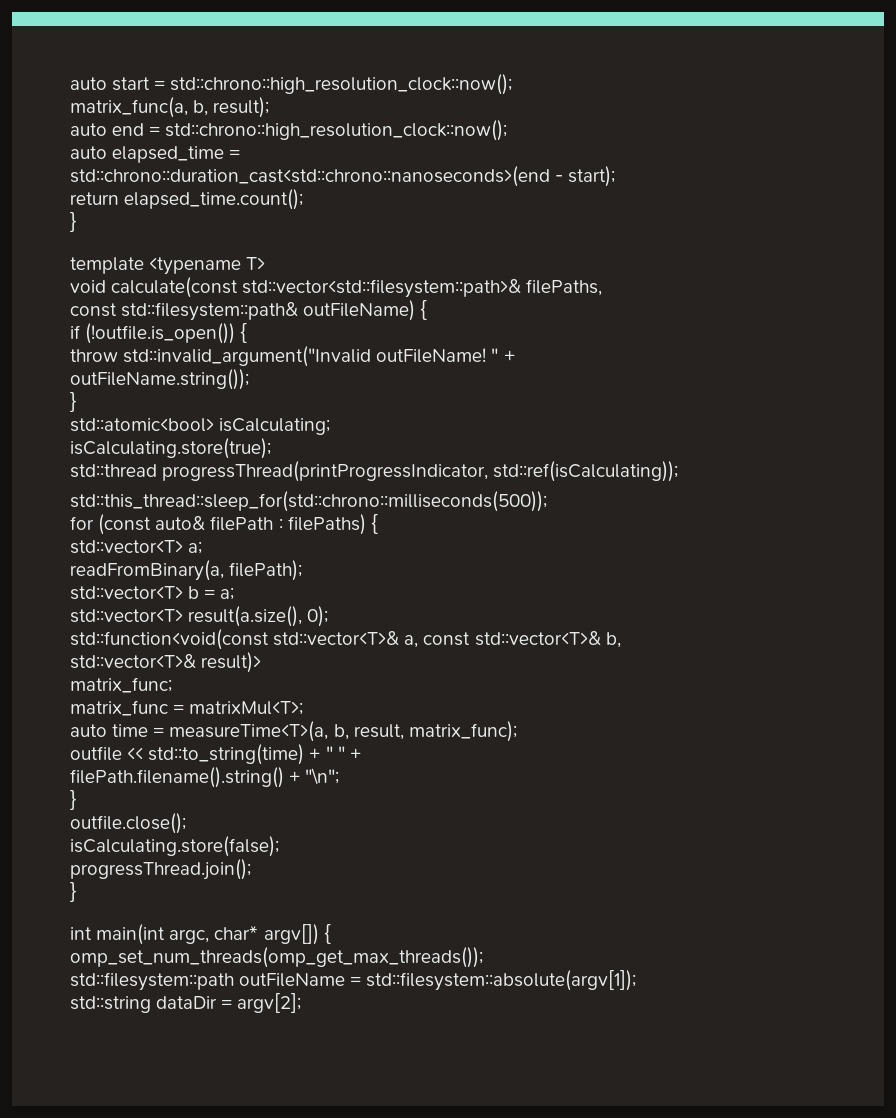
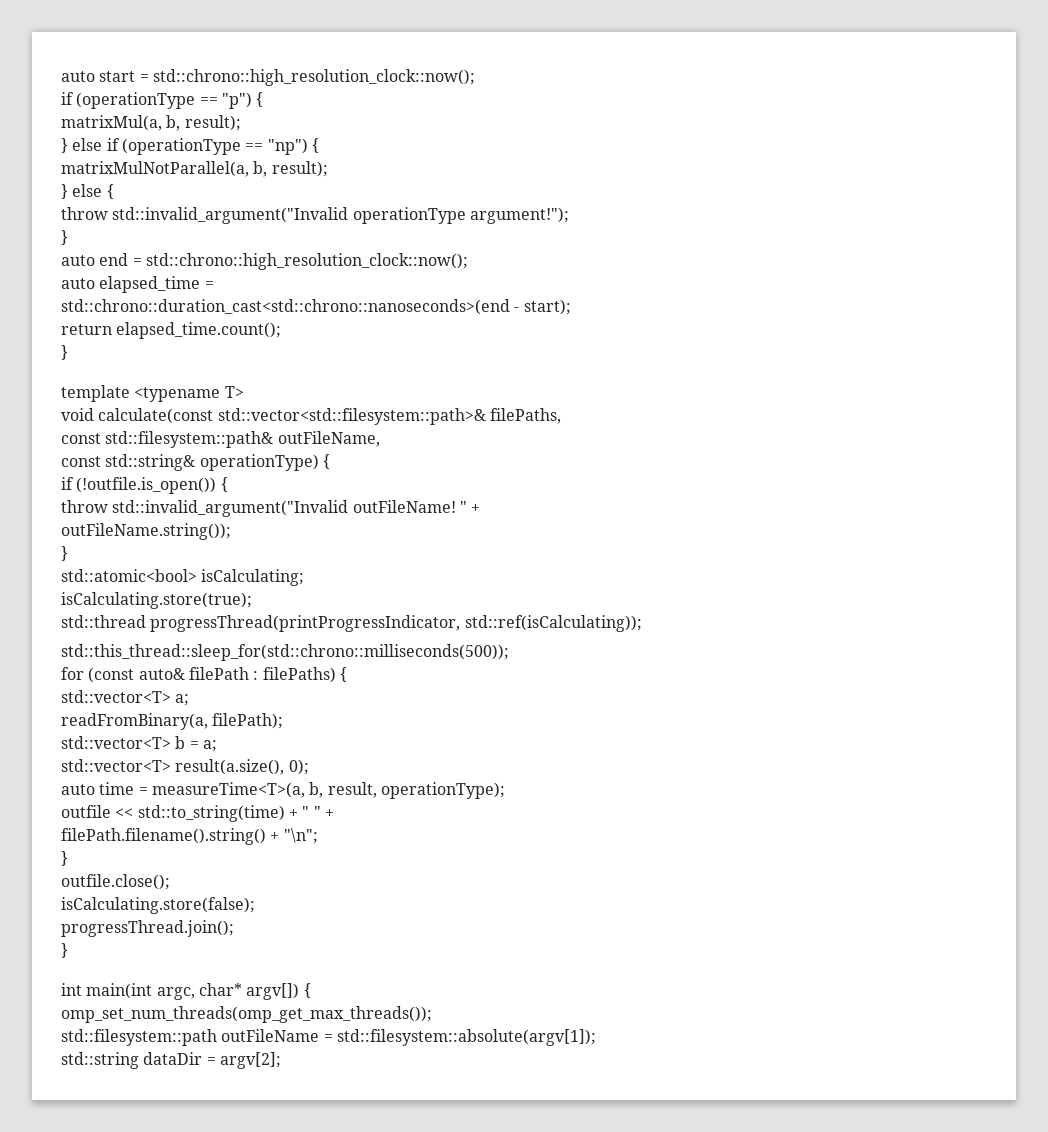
- matrix_func(a, b, result);
+ if (operationType == "p") {
+ matrixMul(a, b, result);
+ } else if (operationType == "np") {
+ matrixMulNotParallel(a, b, result);
+ } else {
+ throw std::invalid_argument("Invalid operationType argument!");
+ }
- const std::filesystem::path& outFileName) {
+ const std::filesystem::path& outFileName,
+ const std::string& operationType) {
- std::function<void(const std::vector<T>& a, const std::vector<T>& b,
- std::vector<T>& result)>
- matrix_func;
- matrix_func = matrixMul<T>;
- auto time = measureTime<T>(a, b, result, matrix_func);
+ auto time = measureTime<T>(a, b, result, operationType);

